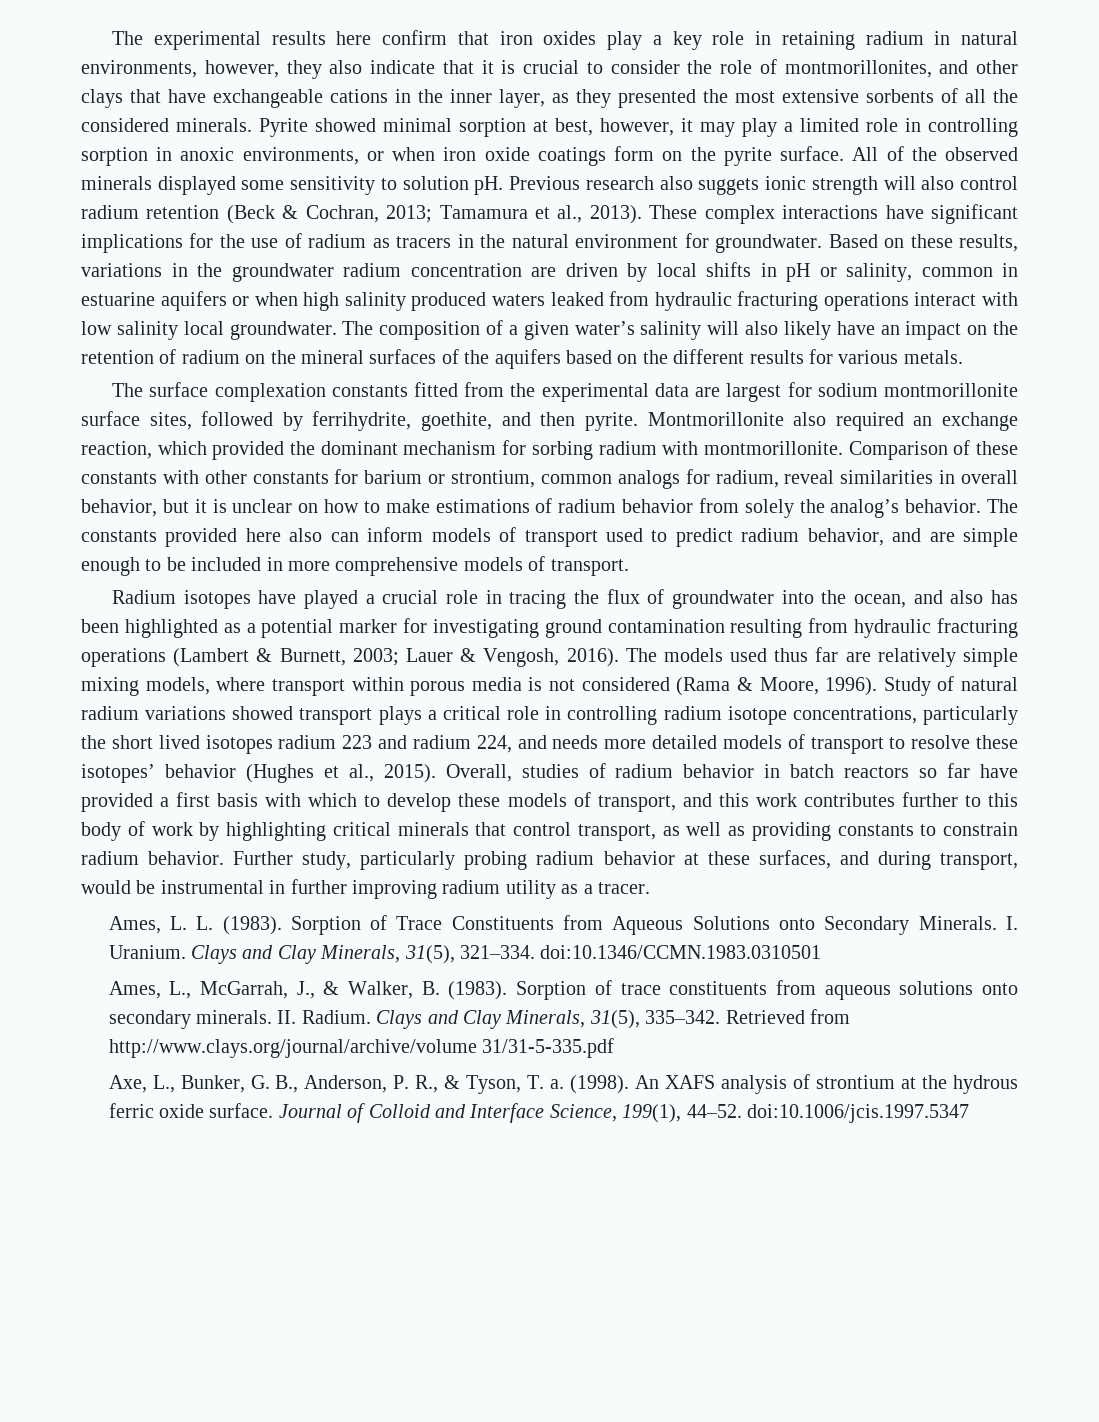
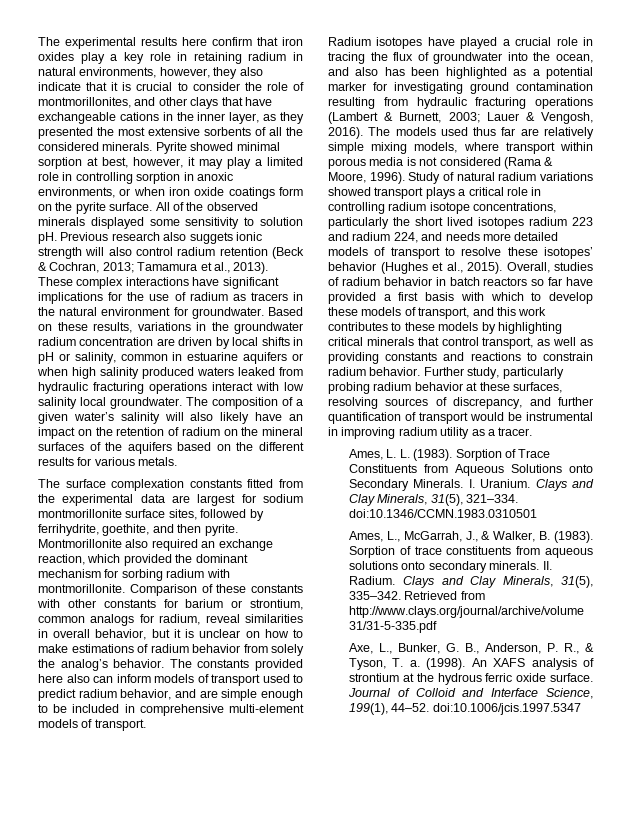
- The constants provided here also can inform models of transport used to predict radium behavior, and are simple enough to be included in more comprehensive models of transport.
+ The constants provided here also can inform models of transport used to predict radium behavior, and are simple enough to be included in comprehensive multi-element models of transport.
- Overall, studies of radium behavior in batch reactors so far have provided a first basis with which to develop these models of transport, and this work contributes further to this body of work by highlighting critical minerals that control transport, as well as providing constants to constrain radium behavior.
+ Overall, studies of radium behavior in batch reactors so far have provided a first basis with which to develop these models of transport, and this work contributes to these models by highlighting critical minerals that control transport, as well as providing constants and reactions to constrain radium behavior.
- Further study, particularly probing radium behavior at these surfaces, and during transport, would be instrumental in further improving radium utility as a tracer.
+ Further study, particularly probing radium behavior at these surfaces, resolving sources of discrepancy, and further quantification of transport would be instrumental in improving radium utility as a tracer.

